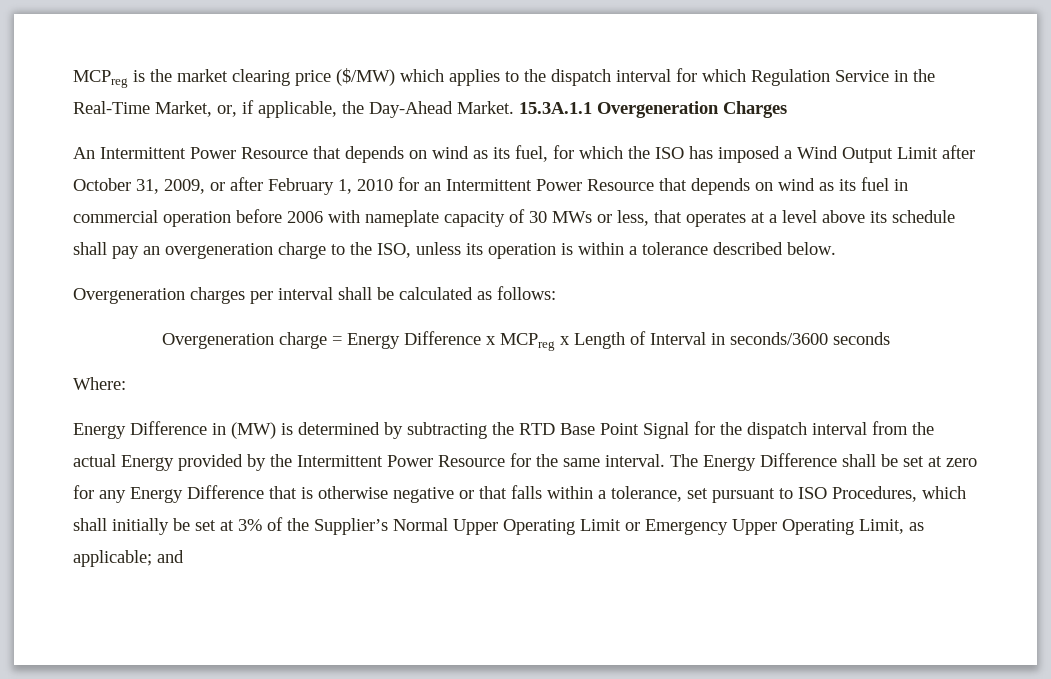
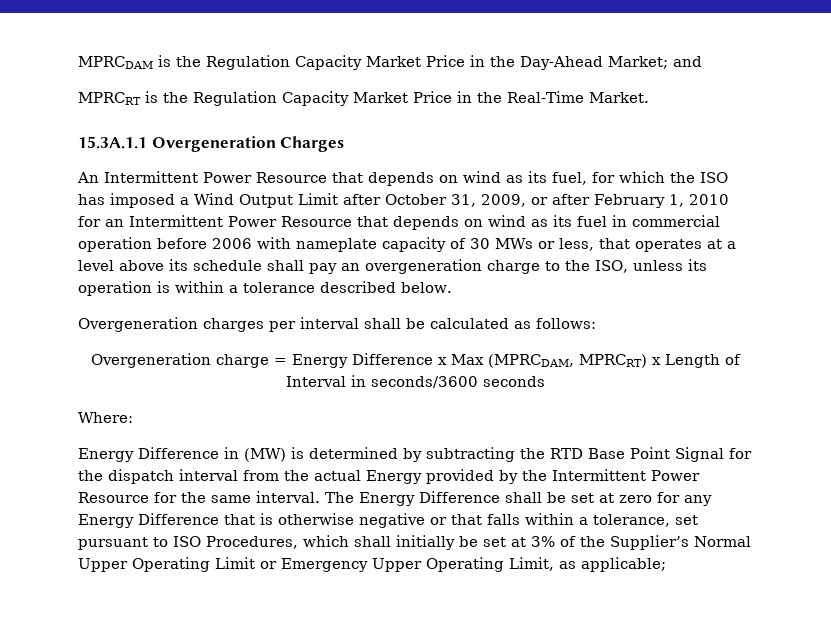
- MCPreg is the market clearing price ($/MW) which applies to the dispatch interval for which Regulation Service in the Real-Time Market, or, if applicable, the Day-Ahead Market. 15.3A.1.1 Overgeneration Charges
+ MPRCDAM is the Regulation Capacity Market Price in the Day-Ahead Market; and
+ MPRCRT is the Regulation Capacity Market Price in the Real-Time Market.
+ 15.3A.1.1 Overgeneration Charges
- Overgeneration charge = Energy Difference x MCPreg x Length of Interval in seconds/3600 seconds
+ Overgeneration charge = Energy Difference x Max (MPRCDAM, MPRCRT) x Length of Interval in seconds/3600 seconds
- The Energy Difference shall be set at zero for any Energy Difference that is otherwise negative or that falls within a tolerance, set pursuant to ISO Procedures, which shall initially be set at 3% of the Supplier’s Normal Upper Operating Limit or Emergency Upper Operating Limit, as applicable; and
+ The Energy Difference shall be set at zero for any Energy Difference that is otherwise negative or that falls within a tolerance, set pursuant to ISO Procedures, which shall initially be set at 3% of the Supplier’s Normal Upper Operating Limit or Emergency Upper Operating Limit, as applicable;

